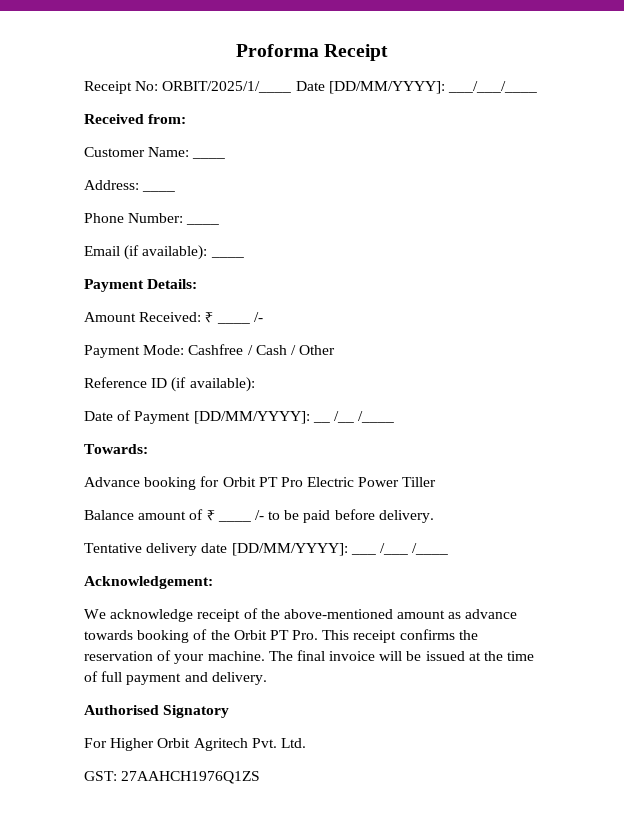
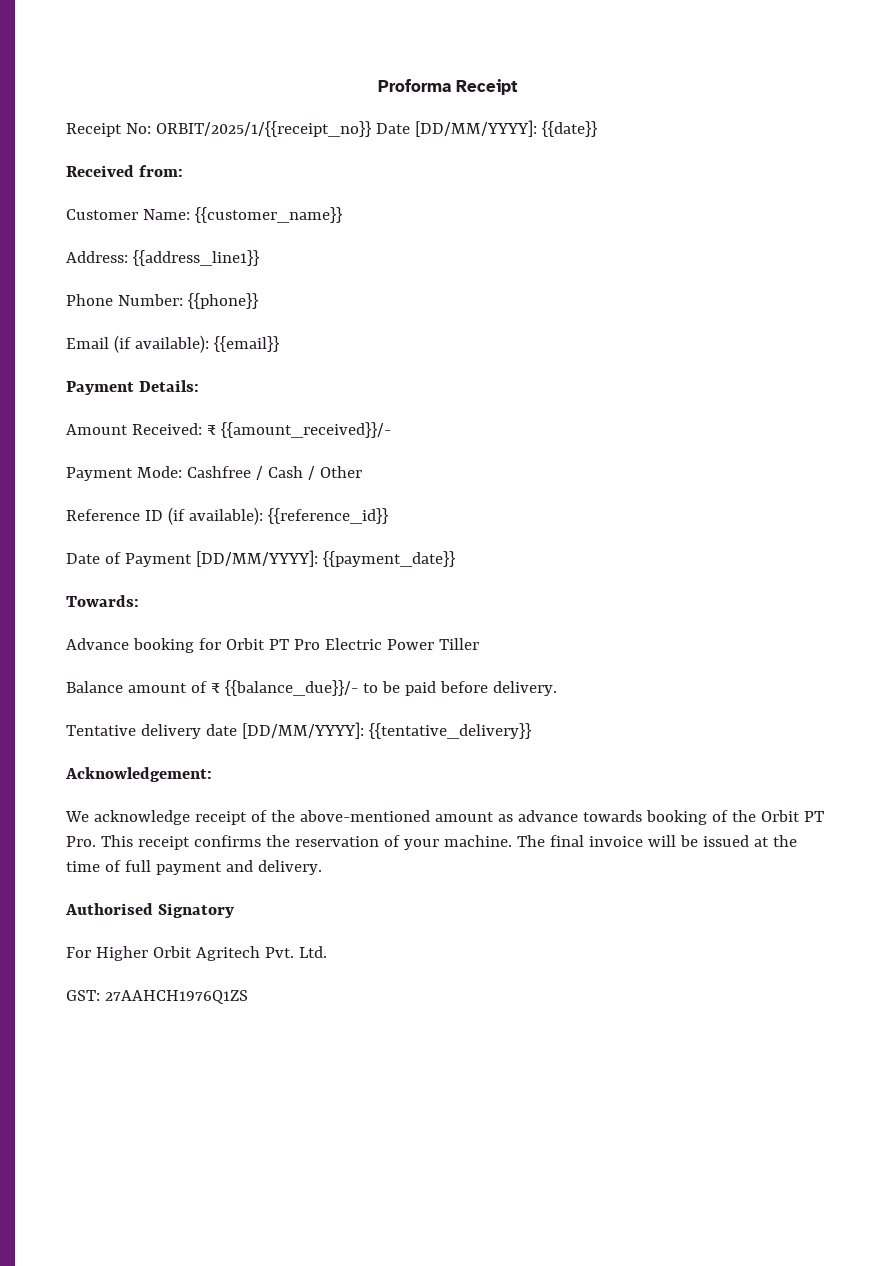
- Receipt No: ORBIT/2025/1/____ Date [DD/MM/YYYY]: ___/___/____
+ Receipt No: ORBIT/2025/1/{{receipt_no}} Date [DD/MM/YYYY]: {{date}}
- Customer Name: ____
+ Customer Name: {{customer_name}}
- Address: ____
+ Address: {{address_line1}}
- Phone Number: ____
+ Phone Number: {{phone}}
- Email (if available): ____
+ Email (if available): {{email}}
- Amount Received: ₹ ____ /-
+ Amount Received: ₹ {{amount_received}}/-
- Reference ID (if available):
+ Reference ID (if available): {{reference_id}}
- Date of Payment [DD/MM/YYYY]: __ /__ /____
+ Date of Payment [DD/MM/YYYY]: {{payment_date}}
- Balance amount of ₹ ____ /- to be paid before delivery.
+ Balance amount of ₹ {{balance_due}}/- to be paid before delivery.
- Tentative delivery date [DD/MM/YYYY]: ___ /___ /____
+ Tentative delivery date [DD/MM/YYYY]: {{tentative_delivery}}

